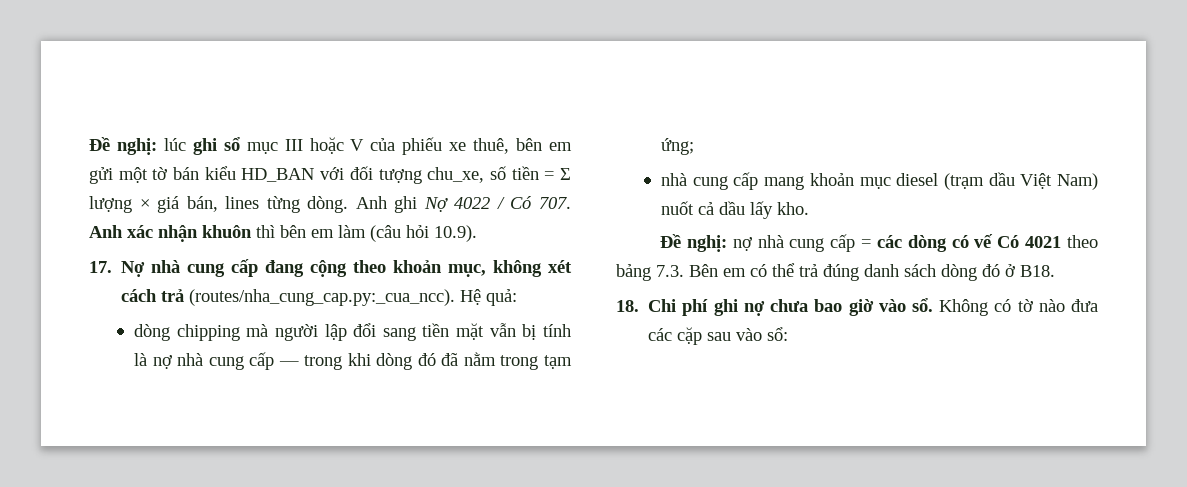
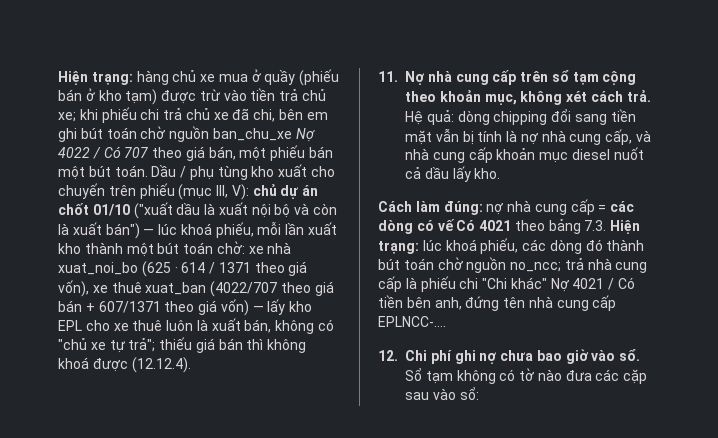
- Đề nghị: lúc ghi sổ mục III hoặc V của phiếu xe thuê, bên em gửi một tờ bán kiểu HD_BAN với đối tượng chu_xe, số tiền = Σ lượng × giá bán, lines từng dòng. Anh ghi Nợ 4022 / Có 707. Anh xác nhận khuôn thì bên em làm (câu hỏi 10.9).
- 17. Nợ nhà cung cấp đang cộng theo khoản mục, không xét cách trả (routes/nha_cung_cap.py:_cua_ncc). Hệ quả:
- dòng chipping mà người lập đổi sang tiền mặt vẫn bị tính là nợ nhà cung cấp — trong khi dòng đó đã nằm trong tạm ứng;
- nhà cung cấp mang khoản mục diesel (trạm dầu Việt Nam) nuốt cả dầu lấy kho.
+ Hiện trạng: hàng chủ xe mua ở quầy (phiếu bán ở kho tạm) được trừ vào tiền trả chủ xe; khi phiếu chi trả chủ xe đã chi, bên em ghi bút toán chờ nguồn ban_chu_xe Nợ 4022 / Có 707 theo giá bán, một phiếu bán một bút toán. Dầu / phụ tùng kho xuất cho chuyến trên phiếu (mục III, V): chủ dự án chốt 01/10 ("xuất dầu là xuất nội bộ và còn là xuất bán") — lúc khoá phiếu, mỗi lần xuất kho thành một bút toán chờ: xe nhà xuat_noi_bo (625 · 614 / 1371 theo giá vốn), xe thuê xuat_ban (4022/707 theo giá bán + 607/1371 theo giá vốn) — lấy kho EPL cho xe thuê luôn là xuất bán, không có "chủ xe tự trả"; thiếu giá bán thì không khoá được (12.12.4).
+ 11. Nợ nhà cung cấp trên sổ tạm cộng theo khoản mục, không xét cách trả. Hệ quả: dòng chipping đổi sang tiền mặt vẫn bị tính là nợ nhà cung cấp, và nhà cung cấp khoản mục diesel nuốt cả dầu lấy kho.
- Đề nghị: nợ nhà cung cấp = các dòng có vế Có 4021 theo bảng 7.3. Bên em có thể trả đúng danh sách dòng đó ở B18.
- 18. Chi phí ghi nợ chưa bao giờ vào sổ.
+ Cách làm đúng: nợ nhà cung cấp = các dòng có vế Có 4021 theo bảng 7.3. Hiện trạng: lúc khoá phiếu, các dòng đó thành bút toán chờ nguồn no_ncc; trả nhà cung cấp là phiếu chi "Chi khác" Nợ 4021 / Có tiền bên anh, đứng tên nhà cung cấp EPLNCC-….
+ 12. Chi phí ghi nợ chưa bao giờ vào sổ.
- Không có tờ nào đưa các cặp sau vào sổ:
+ Sổ tạm không có tờ nào đưa các cặp sau vào sổ:

